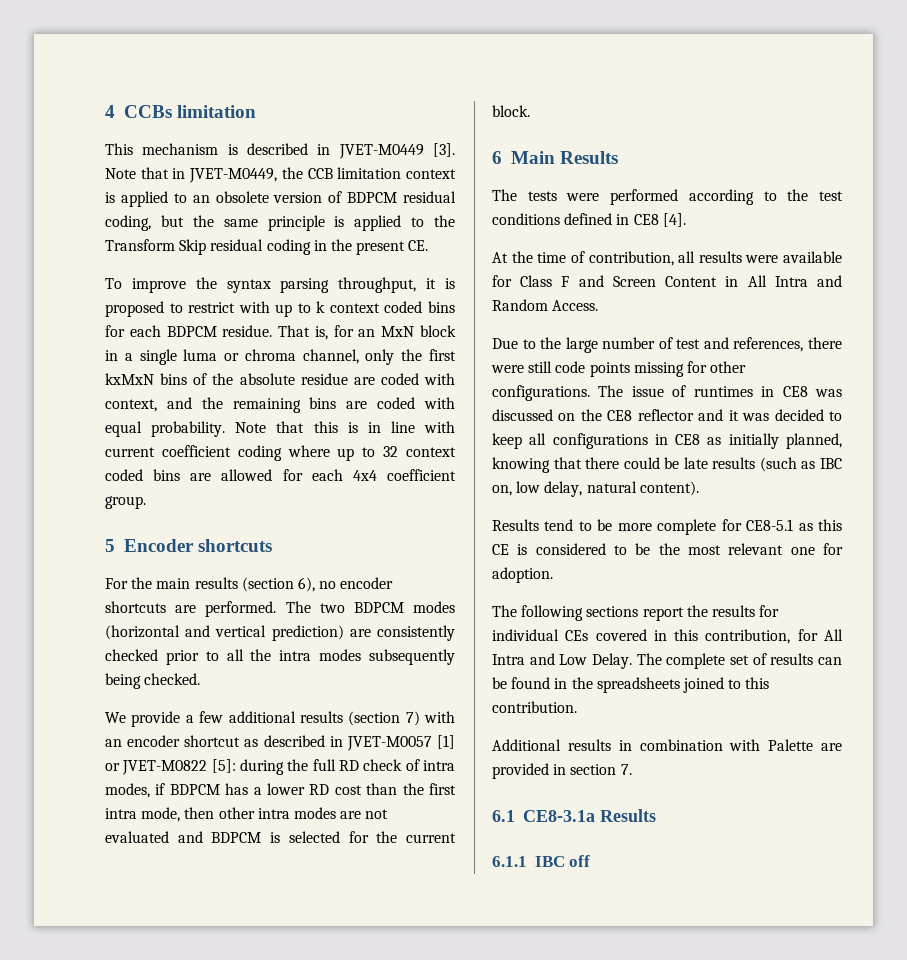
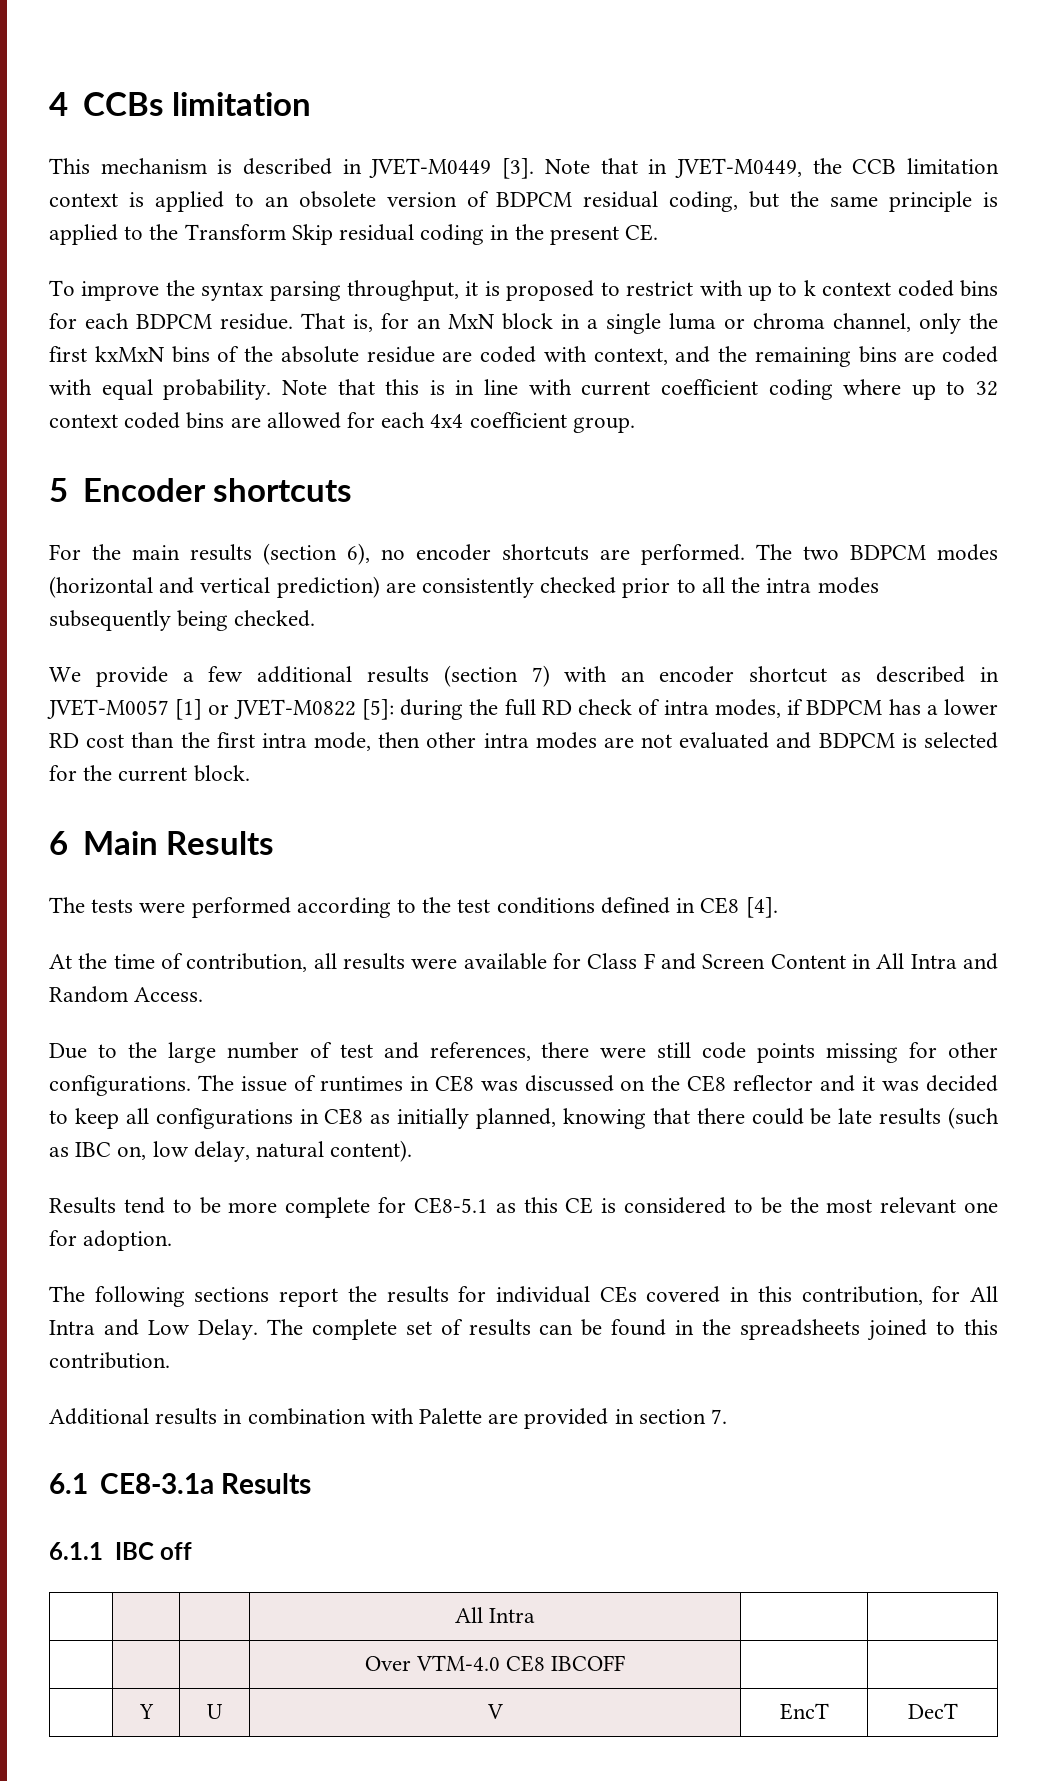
+ | | | All Intra | |
+ | | | Over VTM-4.0 CE8 IBCOFF | |
+ | Y | U | V | EncT | DecT

